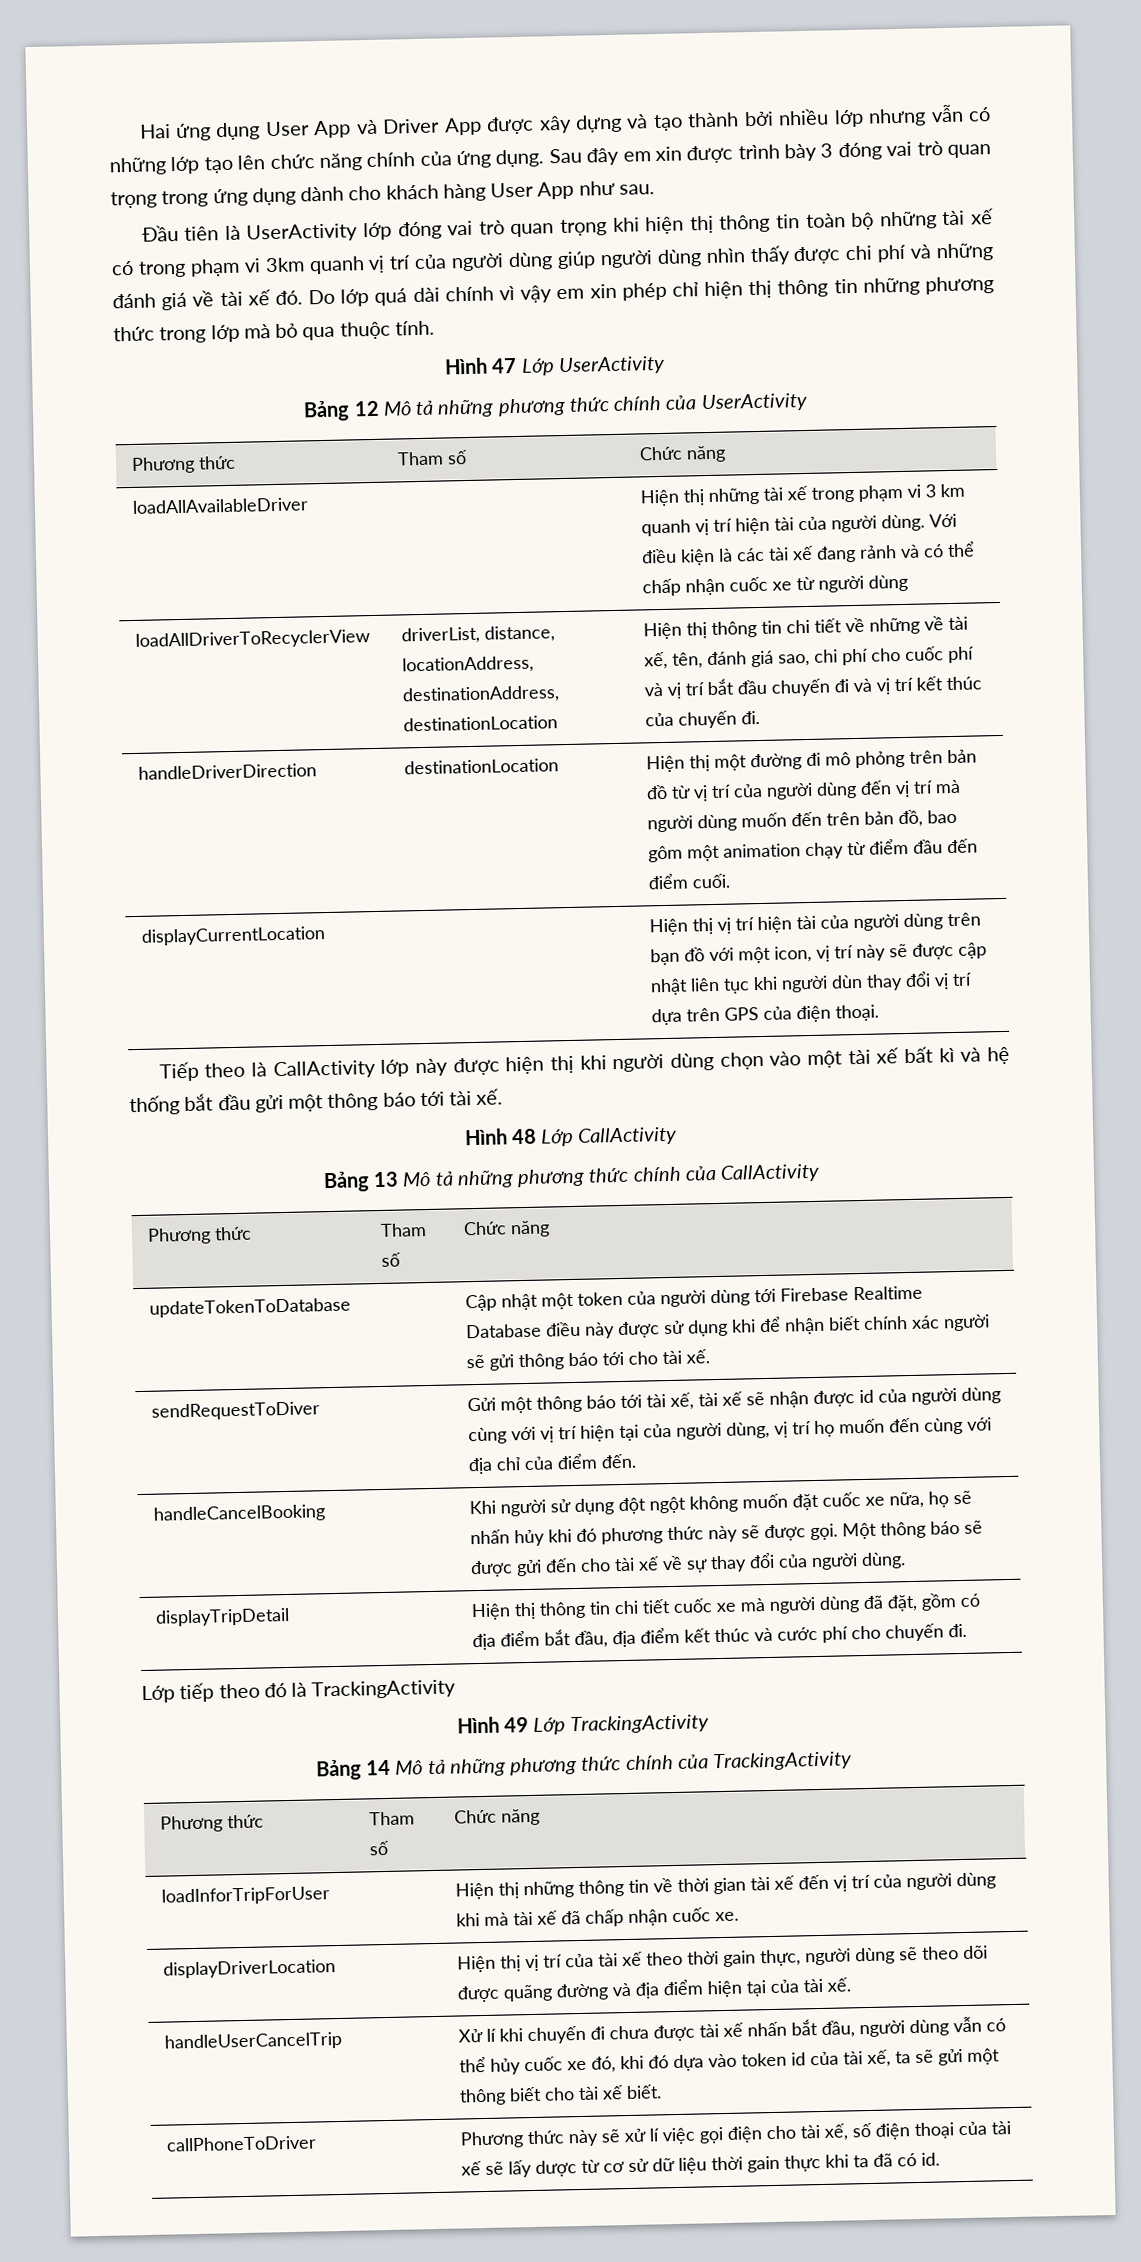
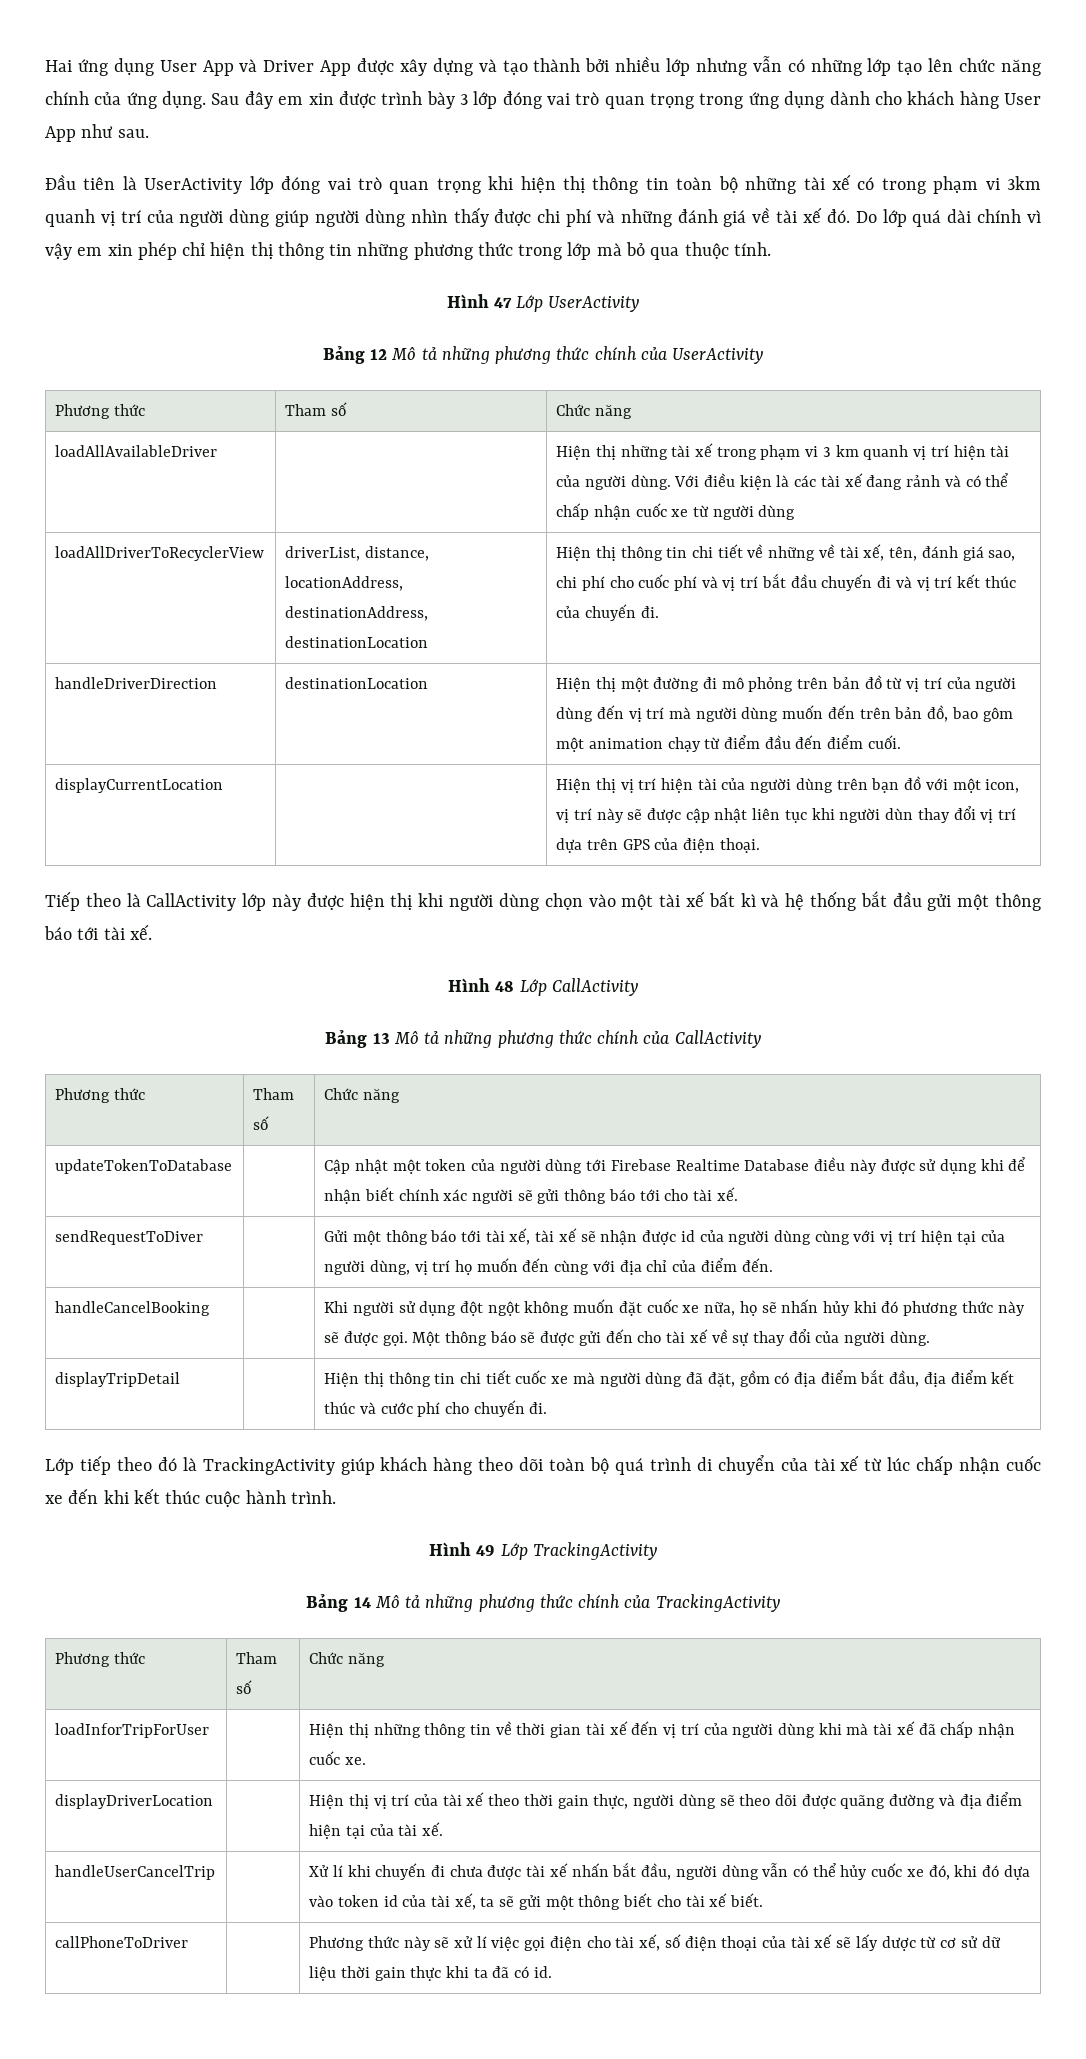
- Sau đây em xin được trình bày 3 đóng vai trò quan trọng trong ứng dụng dành cho khách hàng User App như sau.
+ Sau đây em xin được trình bày 3 lớp đóng vai trò quan trọng trong ứng dụng dành cho khách hàng User App như sau.
- Lớp tiếp theo đó là TrackingActivity
+ Lớp tiếp theo đó là TrackingActivity giúp khách hàng theo dõi toàn bộ quá trình di chuyển của tài xế từ lúc chấp nhận cuốc xe đến khi kết thúc cuộc hành trình.

